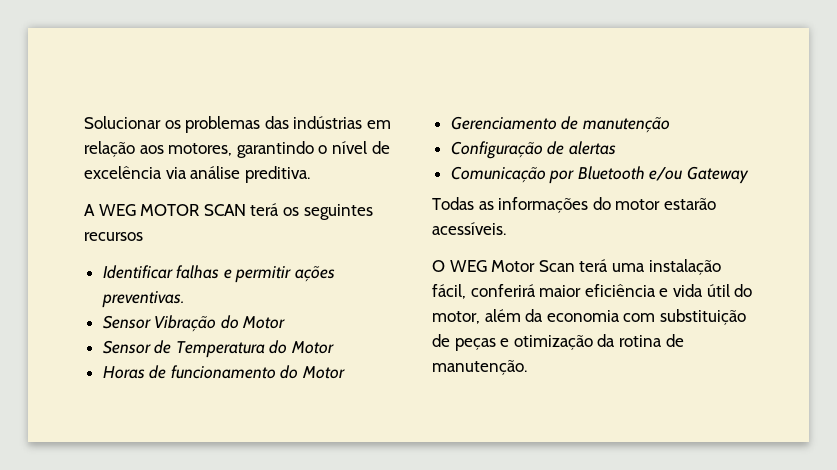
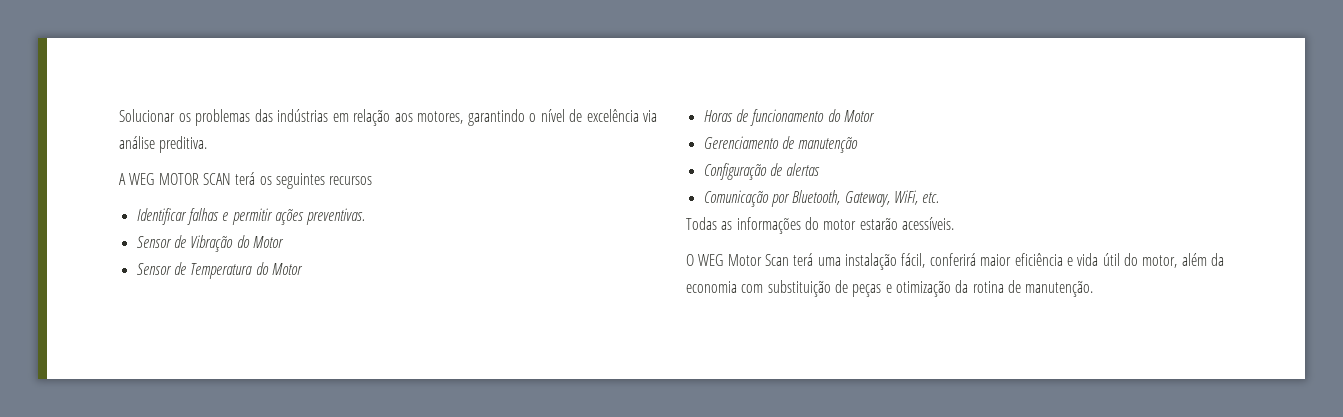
- Sensor Vibração do Motor
+ Sensor de Vibração do Motor
- Comunicação por Bluetooth e/ou Gateway
+ Comunicação por Bluetooth, Gateway, WiFi, etc.

